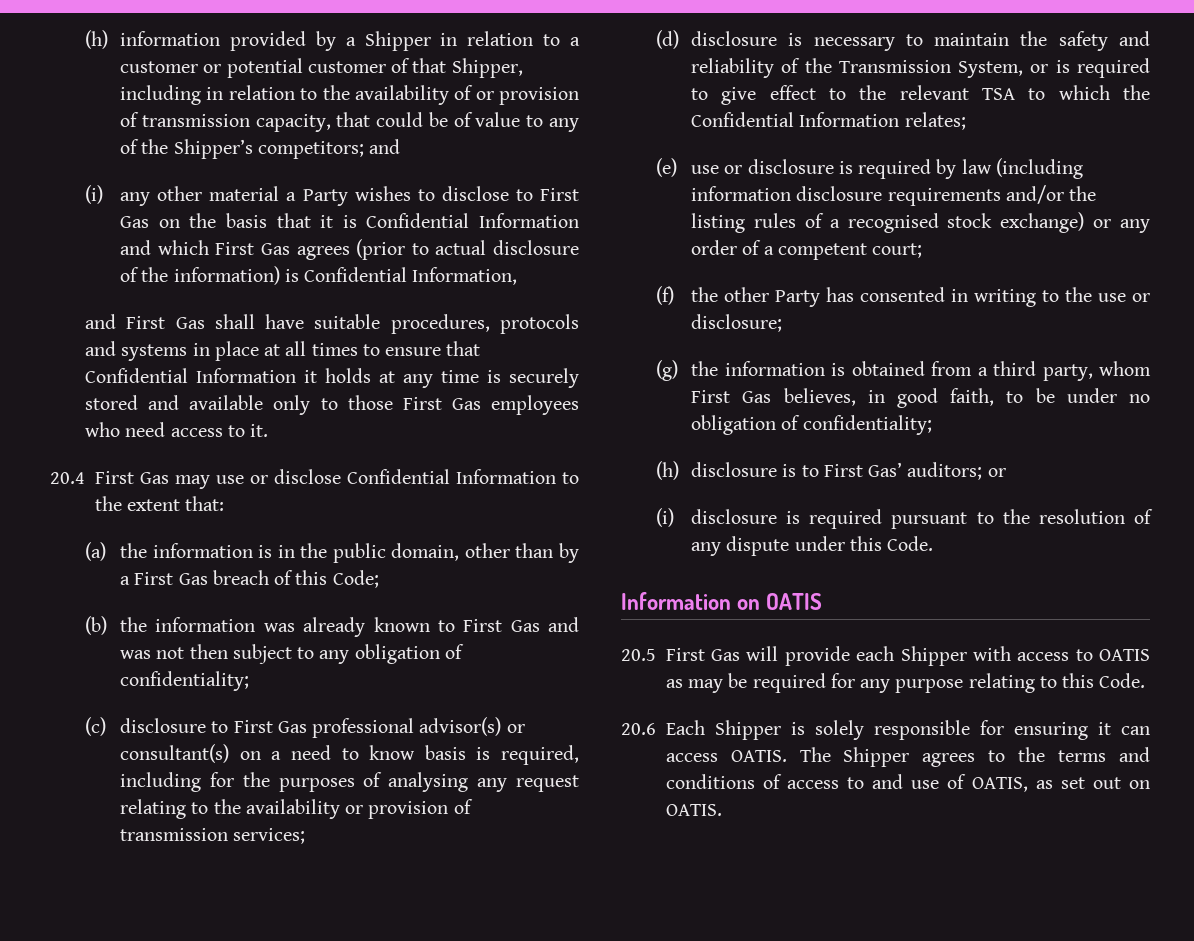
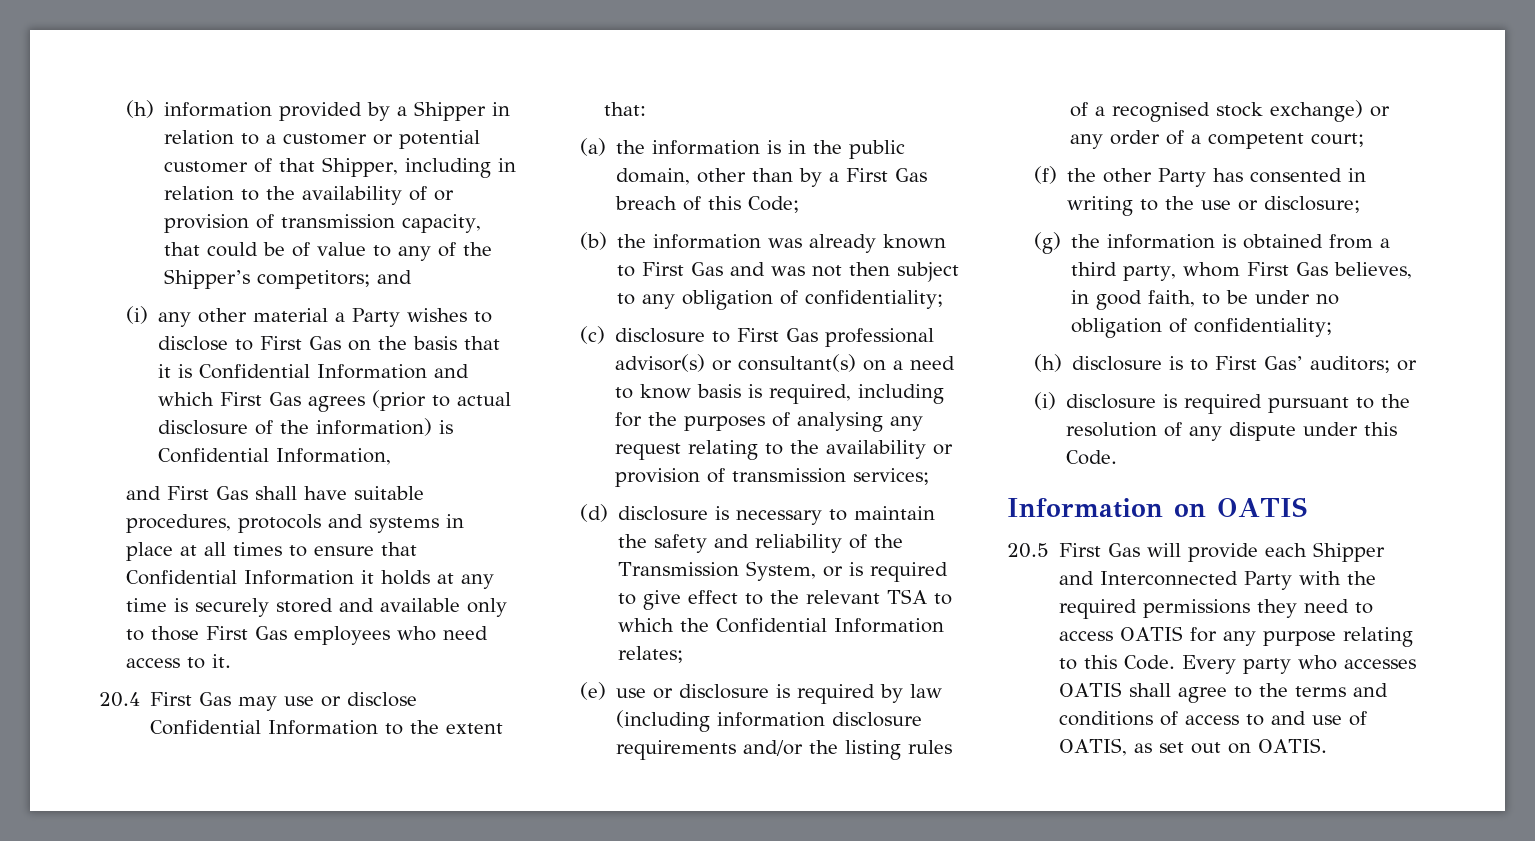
- 20.5 First Gas will provide each Shipper with access to OATIS as may be required for any purpose relating to this Code.
- 20.6 Each Shipper is solely responsible for ensuring it can access OATIS. The Shipper agrees to the terms and conditions of access to and use of OATIS, as set out on OATIS.
+ 20.5 First Gas will provide each Shipper and Interconnected Party with the required permissions they need to access OATIS for any purpose relating to this Code. Every party who accesses OATIS shall agree to the terms and conditions of access to and use of OATIS, as set out on OATIS.

